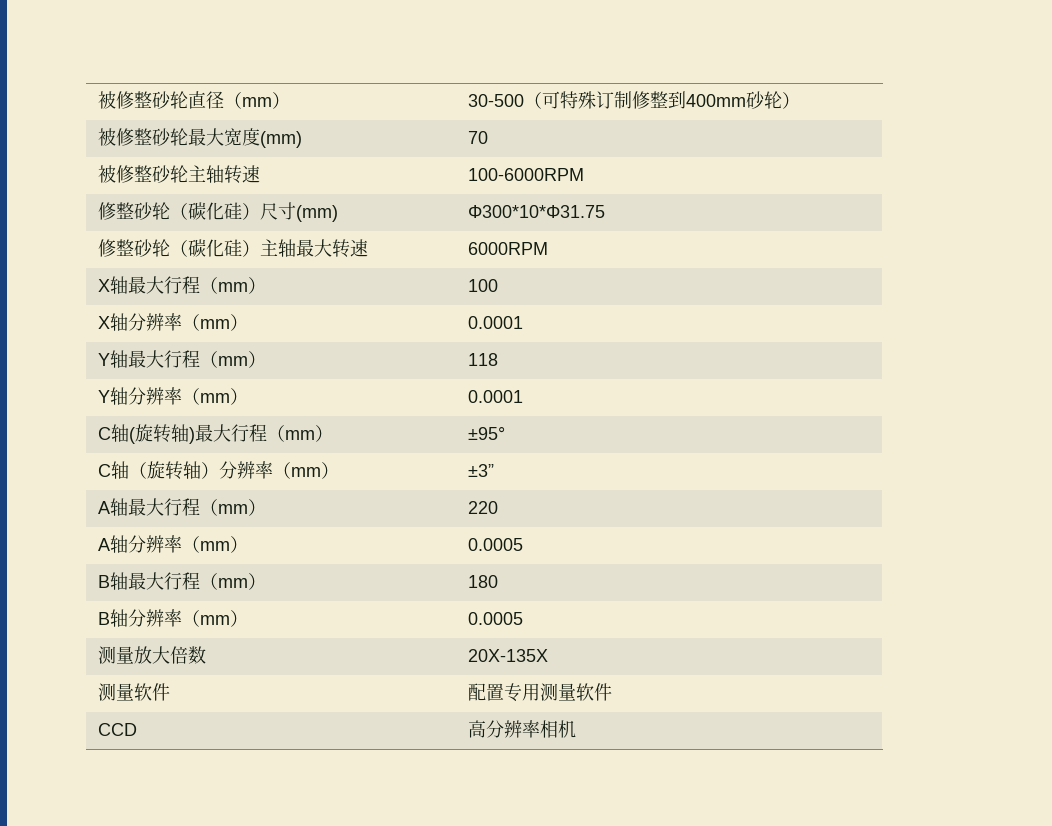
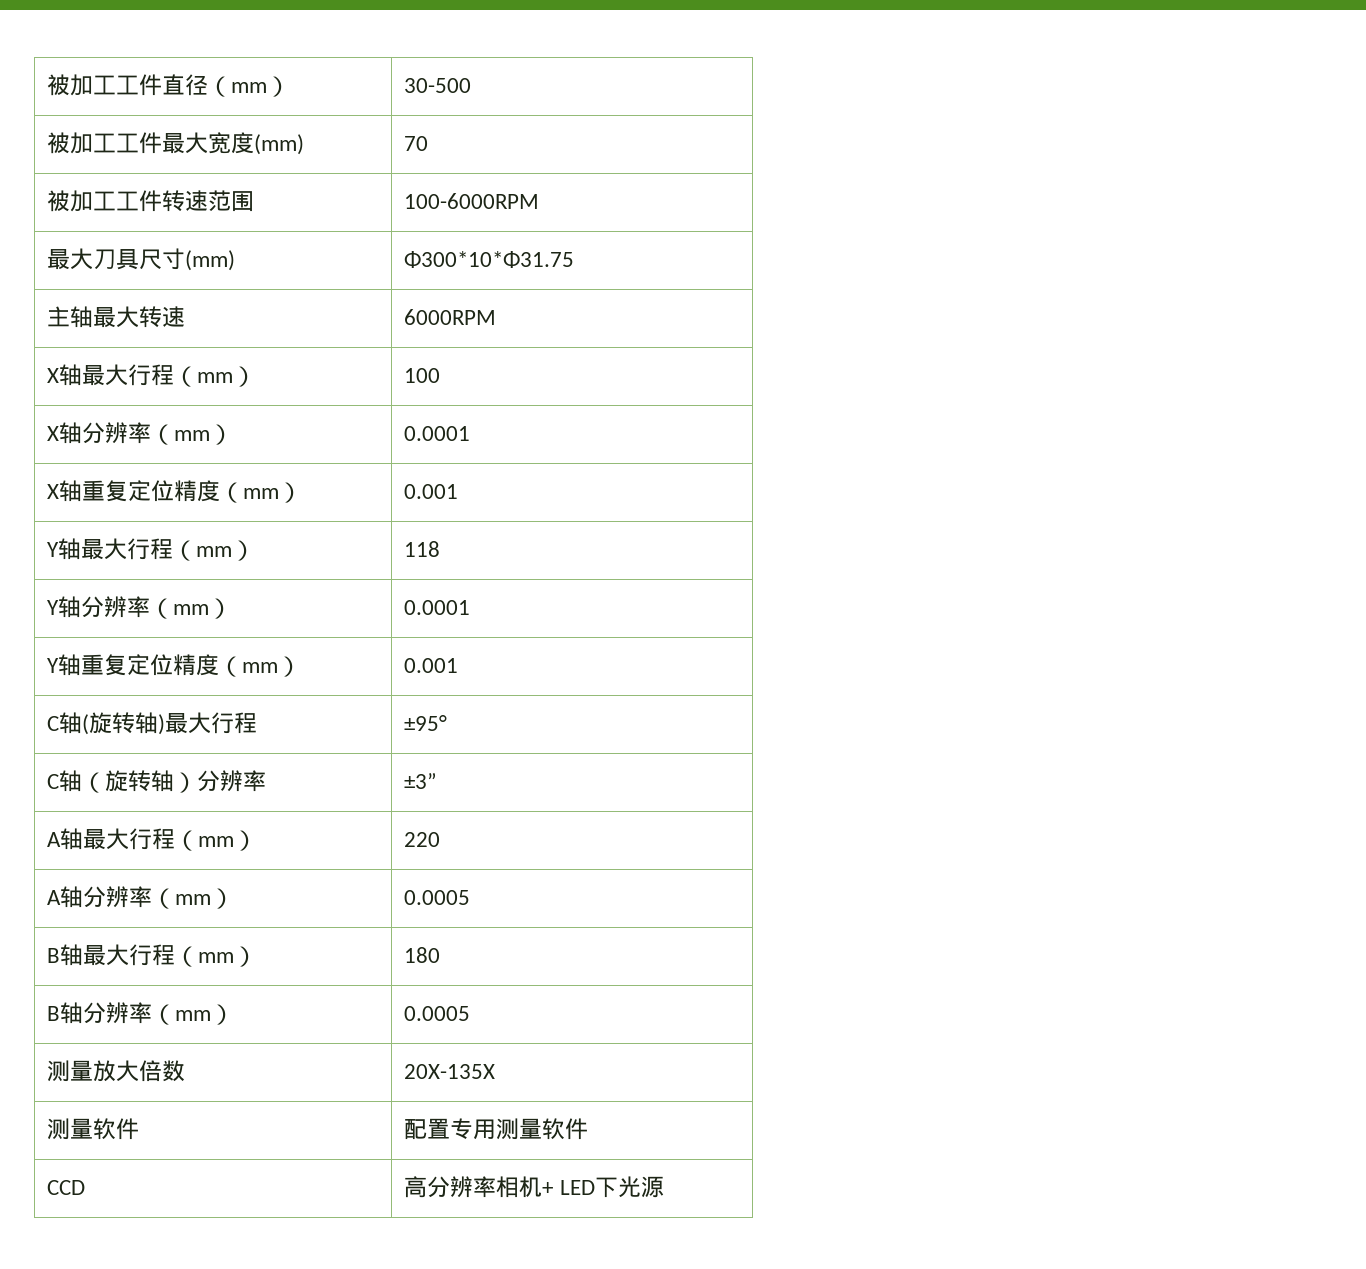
- 被修整砂轮直径（mm） | 30-500（可特殊订制修整到400mm砂轮）
- 被修整砂轮最大宽度(mm) | 70
+ 被加工工件直径（mm） | 30-500
+ 被加工工件最大宽度(mm) | 70
- 被修整砂轮主轴转速 | 100-6000RPM
+ 被加工工件转速范围 | 100-6000RPM
- 修整砂轮（碳化硅）尺寸(mm) | Φ300*10*Φ31.75
+ 最大刀具尺寸(mm) | Φ300*10*Φ31.75
- 修整砂轮（碳化硅）主轴最大转速 | 6000RPM
+ 主轴最大转速 | 6000RPM
+ X轴重复定位精度（mm） | 0.001
+ Y轴重复定位精度（mm） | 0.001
- C轴(旋转轴)最大行程（mm） | ±95°
+ C轴(旋转轴)最大行程 | ±95°
- C轴（旋转轴）分辨率（mm） | ±3”
+ C轴（旋转轴）分辨率 | ±3”
- CCD | 高分辨率相机
+ CCD | 高分辨率相机+ LED下光源

